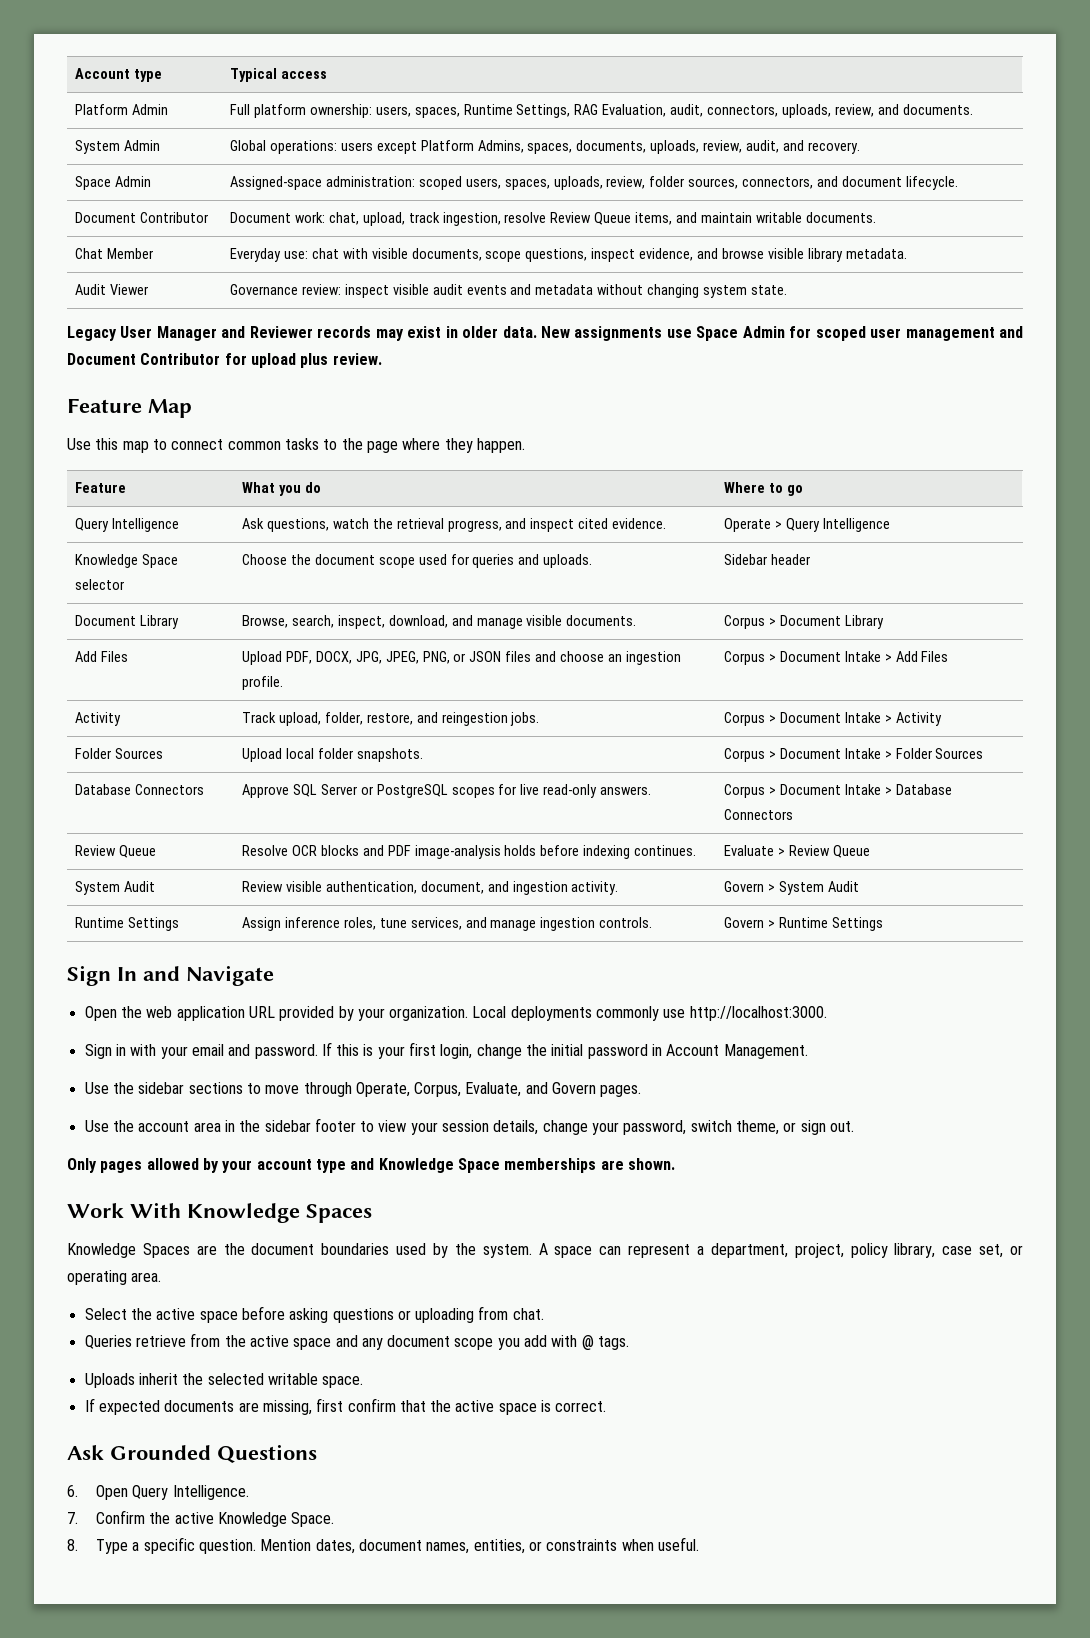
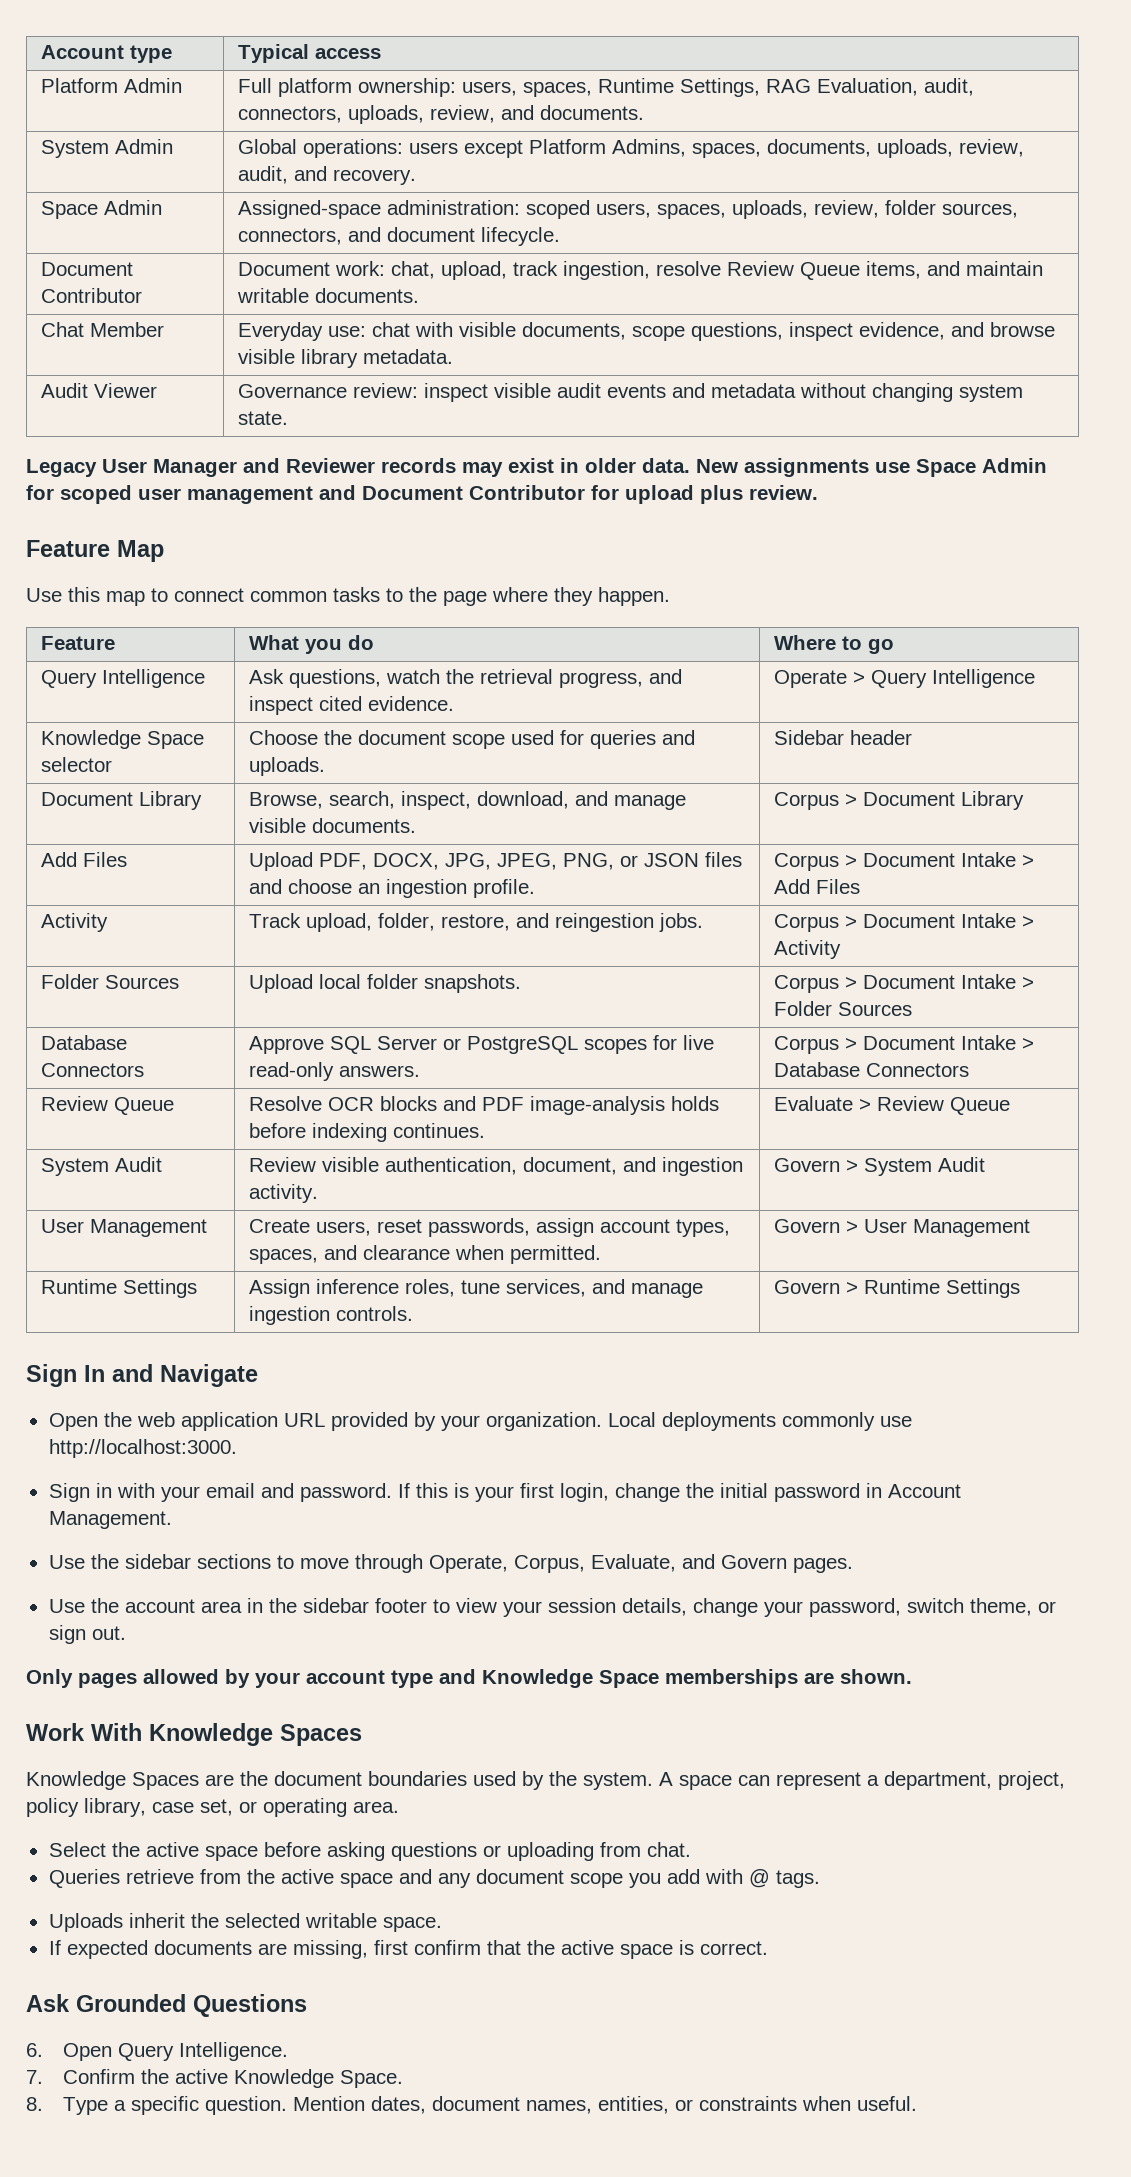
+ User Management | Create users, reset passwords, assign account types, spaces, and clearance when permitted. | Govern > User Management

